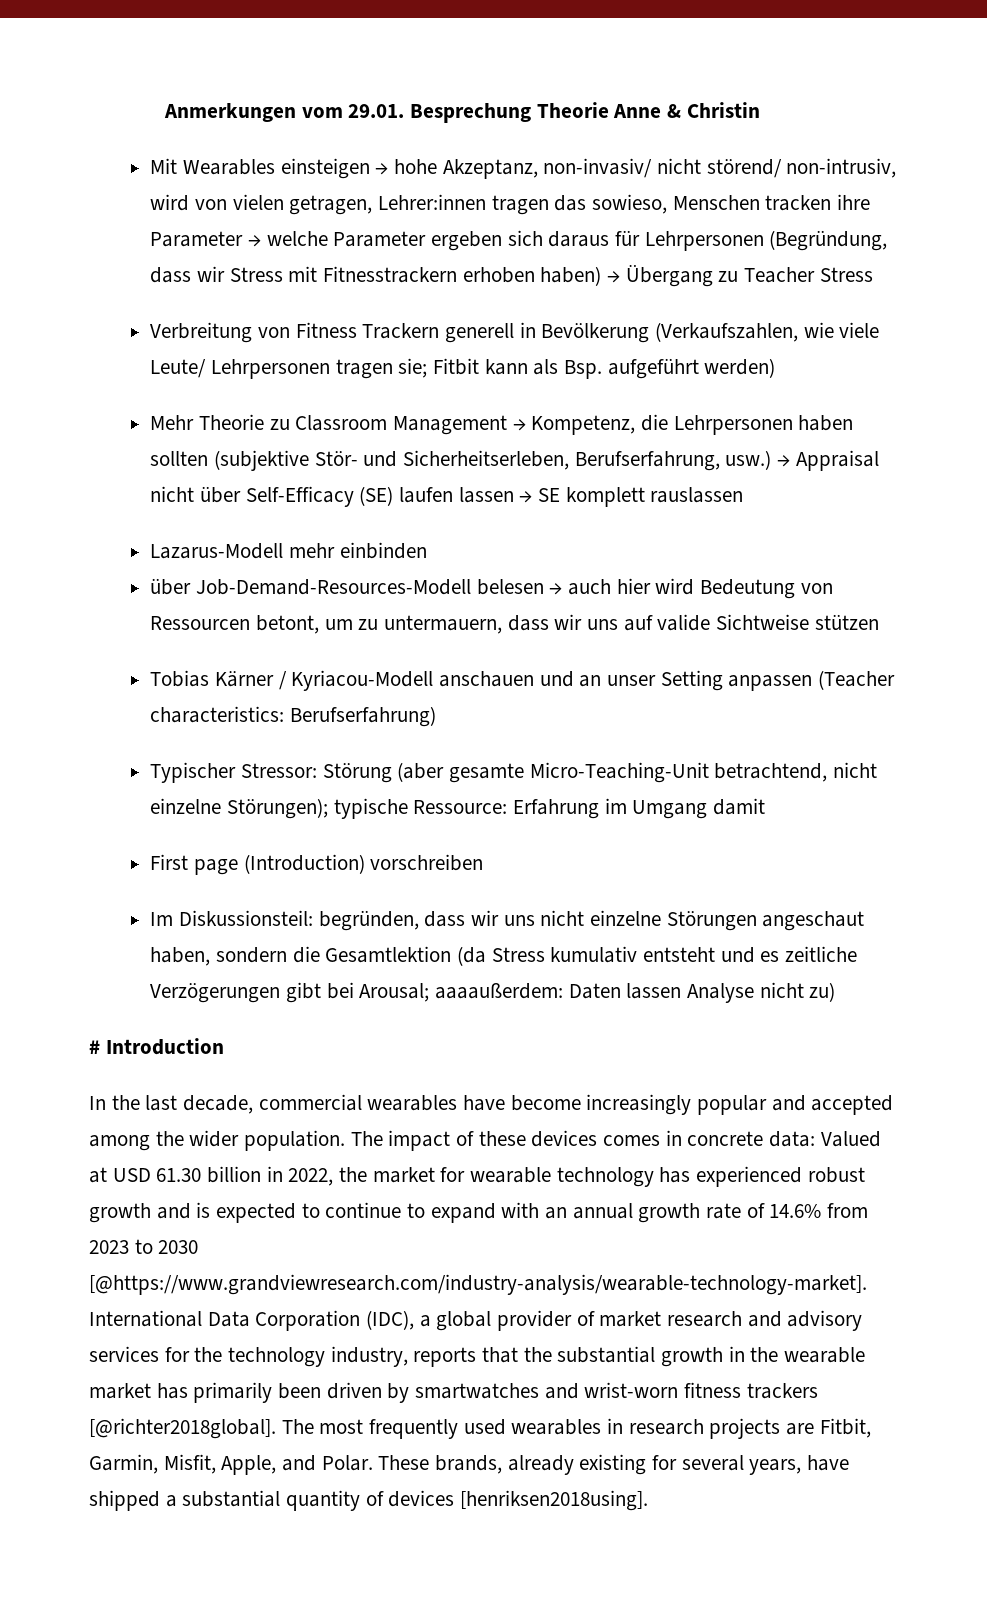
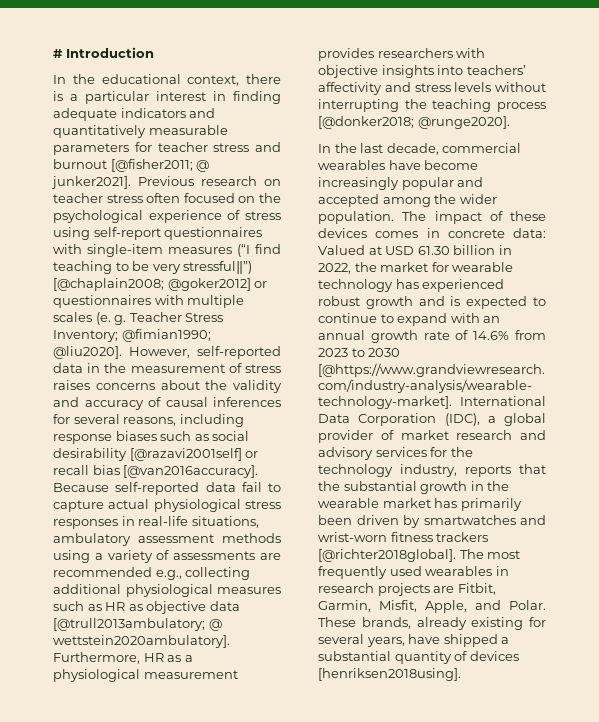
- Anmerkungen vom 29.01. Besprechung Theorie Anne & Christin
- Mit Wearables einsteigen → hohe Akzeptanz, non-invasiv/ nicht störend/ non-intrusiv, wird von vielen getragen, Lehrer:innen tragen das sowieso, Menschen tracken ihre Parameter → welche Parameter ergeben sich daraus für Lehrpersonen (Begründung, dass wir Stress mit Fitnesstrackern erhoben haben) → Übergang zu Teacher Stress
- Verbreitung von Fitness Trackern generell in Bevölkerung (Verkaufszahlen, wie viele Leute/ Lehrpersonen tragen sie; Fitbit kann als Bsp. aufgeführt werden)
- Mehr Theorie zu Classroom Management → Kompetenz, die Lehrpersonen haben sollten (subjektive Stör- und Sicherheitserleben, Berufserfahrung, usw.) → Appraisal nicht über Self-Efficacy (SE) laufen lassen → SE komplett rauslassen
- Lazarus-Modell mehr einbinden
- über Job-Demand-Resources-Modell belesen → auch hier wird Bedeutung von Ressourcen betont, um zu untermauern, dass wir uns auf valide Sichtweise stützen
- Tobias Kärner / Kyriacou-Modell anschauen und an unser Setting anpassen (Teacher characteristics: Berufserfahrung)
- Typischer Stressor: Störung (aber gesamte Micro-Teaching-Unit betrachtend, nicht einzelne Störungen); typische Ressource: Erfahrung im Umgang damit
- First page (Introduction) vorschreiben
- Im Diskussionsteil: begründen, dass wir uns nicht einzelne Störungen angeschaut haben, sondern die Gesamtlektion (da Stress kumulativ entsteht und es zeitliche Verzögerungen gibt bei Arousal; aaaaußerdem: Daten lassen Analyse nicht zu)
  # Introduction
+ In the educational context, there is a particular interest in finding adequate indicators and quantitatively measurable parameters for teacher stress and burnout [@fisher2011; @ junker2021]. Previous research on teacher stress often focused on the psychological experience of stress using self-report questionnaires with single-item measures (“I find teaching to be very stressful‖”) [@chaplain2008; @goker2012] or questionnaires with multiple scales (e. g. Teacher Stress Inventory; @fimian1990; @liu2020]. However, self-reported data in the measurement of stress raises concerns about the validity and accuracy of causal inferences for several reasons, including response biases such as social desirability [@razavi2001self] or recall bias [@van2016accuracy]. Because self-reported data fail to capture actual physiological stress responses in real-life situations, ambulatory assessment methods using a variety of assessments are recommended e.g., collecting additional physiological measures such as HR as objective data [@trull2013ambulatory; @ wettstein2020ambulatory]. Furthermore, HR as a physiological measurement provides researchers with objective insights into teachers’ affectivity and stress levels without interrupting the teaching process [@donker2018; @runge2020].

